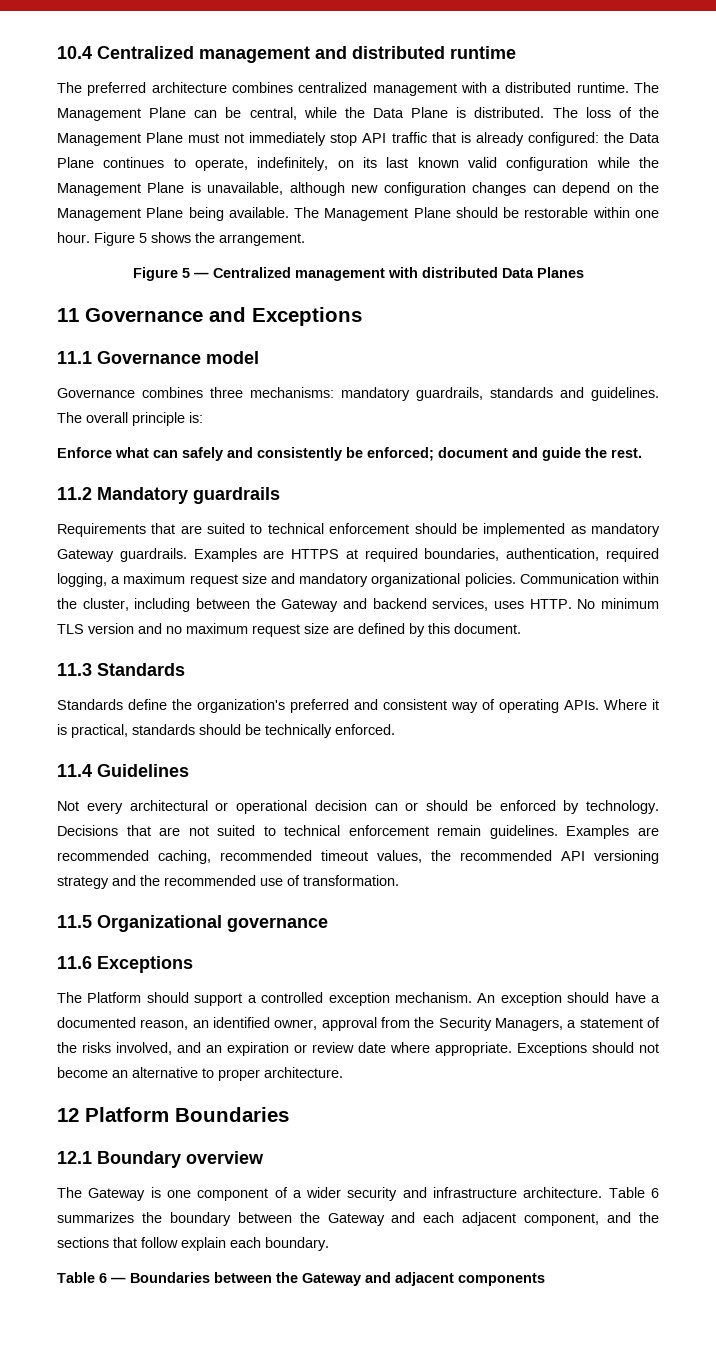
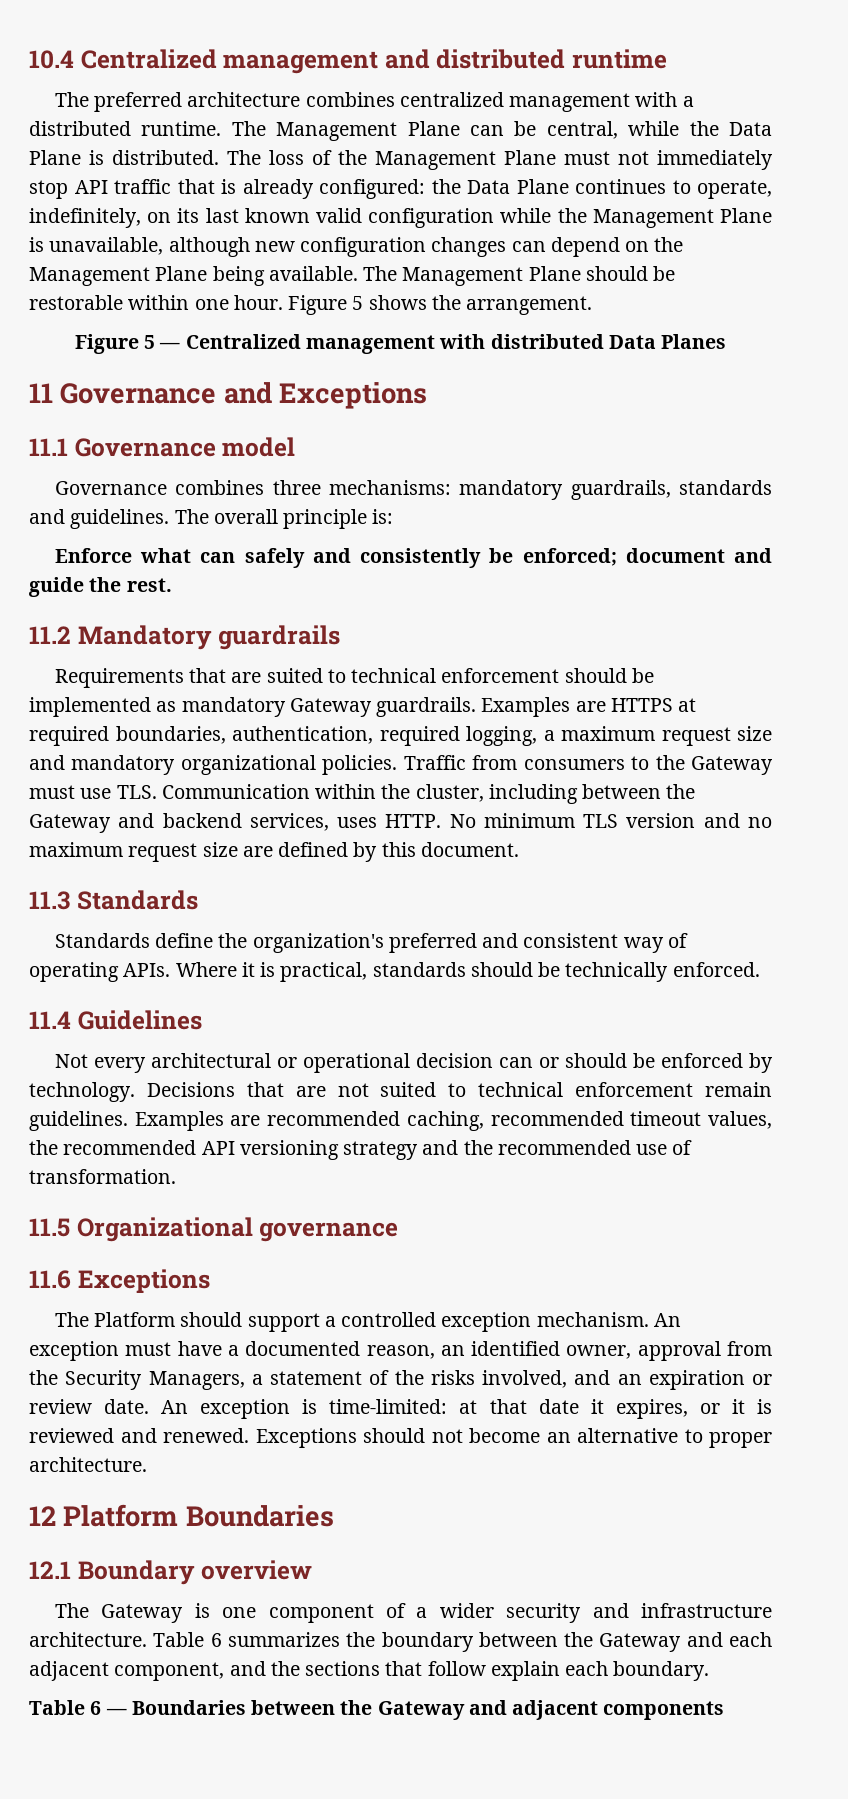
- Communication within the cluster, including between the Gateway and backend services, uses HTTP.
+ Traffic from consumers to the Gateway must use TLS. Communication within the cluster, including between the Gateway and backend services, uses HTTP.
- An exception should have a documented reason, an identified owner, approval from the Security Managers, a statement of the risks involved, and an expiration or review date where appropriate.
+ An exception must have a documented reason, an identified owner, approval from the Security Managers, a statement of the risks involved, and an expiration or review date. An exception is time-limited: at that date it expires, or it is reviewed and renewed.

